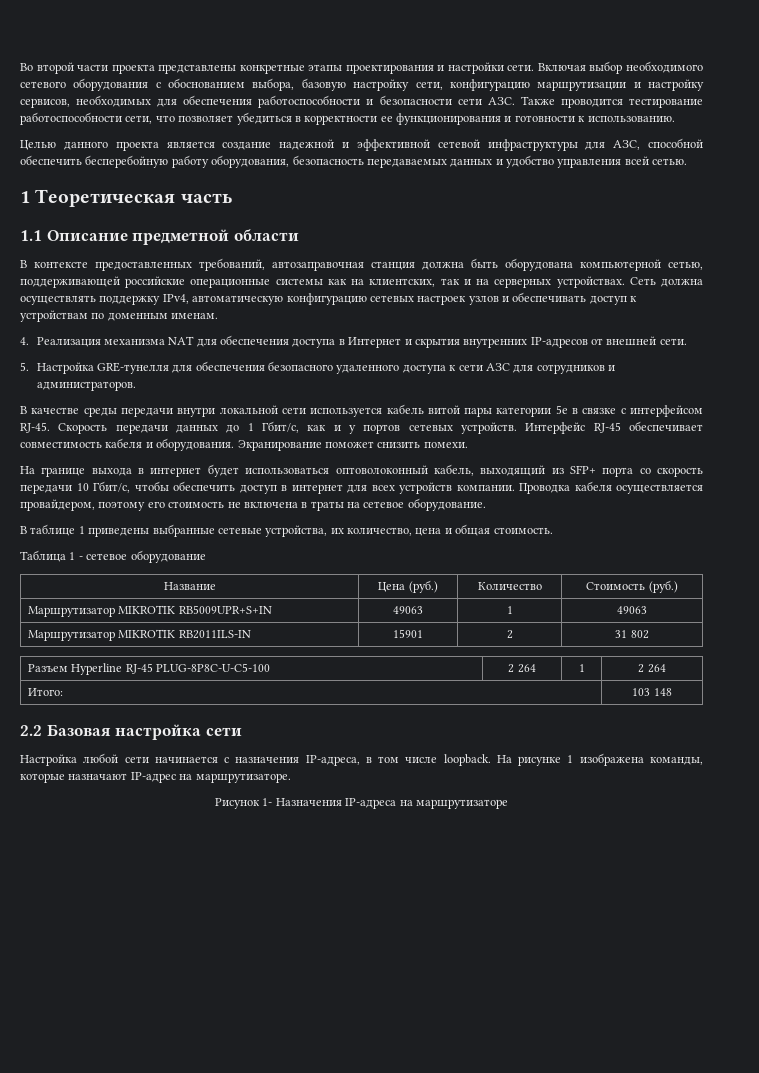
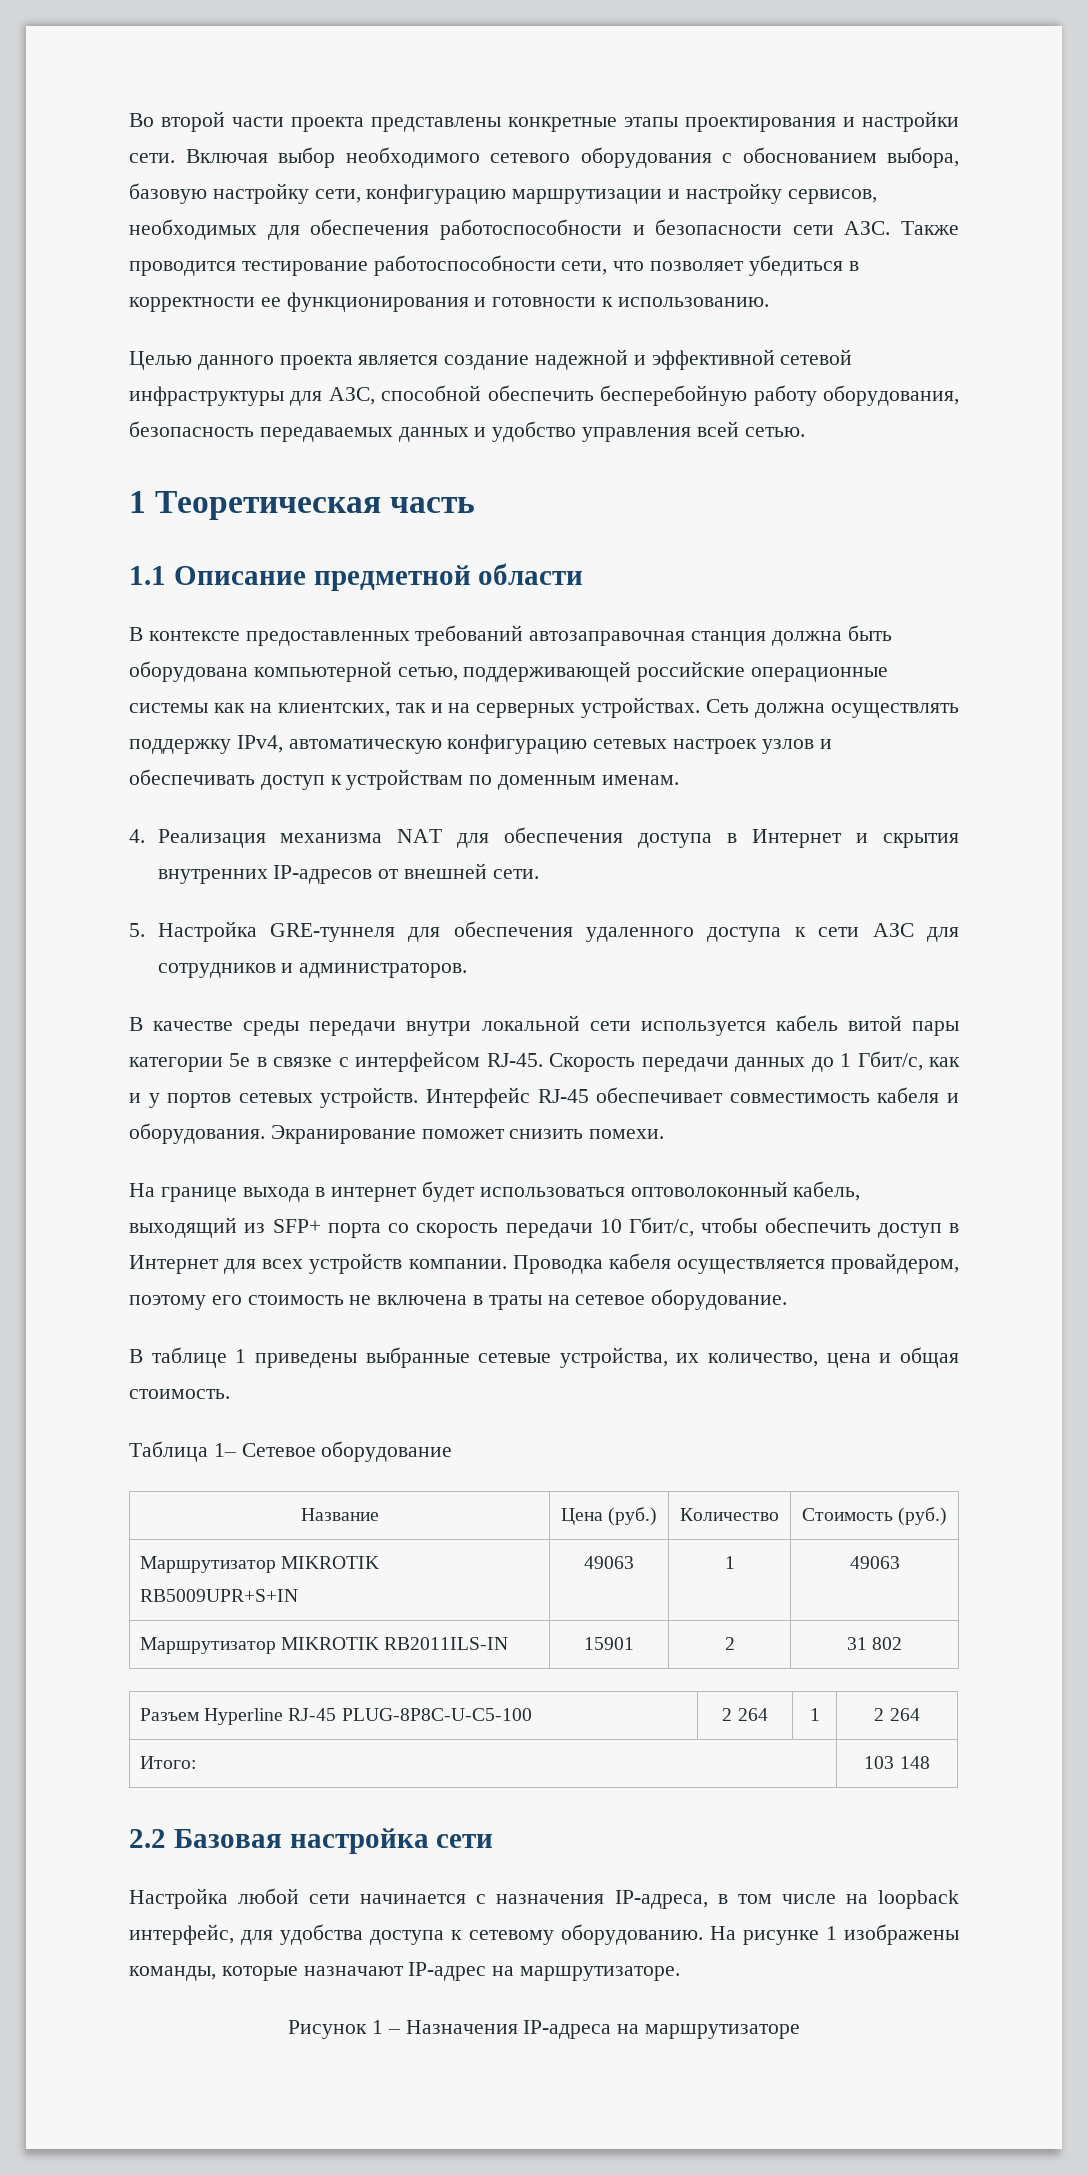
- В контексте предоставленных требований, автозаправочная станция должна быть оборудована компьютерной сетью, поддерживающей российские операционные системы как на клиентских, так и на серверных устройствах.
+ В контексте предоставленных требований автозаправочная станция должна быть оборудована компьютерной сетью, поддерживающей российские операционные системы как на клиентских, так и на серверных устройствах.
- 5. Настройка GRE-тунелля для обеспечения безопасного удаленного доступа к сети АЗС для сотрудников и администраторов.
+ 5. Настройка GRE-туннеля для обеспечения удаленного доступа к сети АЗС для сотрудников и администраторов.
- На границе выхода в интернет будет использоваться оптоволоконный кабель, выходящий из SFP+ порта со скорость передачи 10 Гбит/с, чтобы обеспечить доступ в интернет для всех устройств компании.
+ На границе выхода в интернет будет использоваться оптоволоконный кабель, выходящий из SFP+ порта со скорость передачи 10 Гбит/с, чтобы обеспечить доступ в Интернет для всех устройств компании.
- Таблица 1 - сетевое оборудование
+ Таблица 1– Сетевое оборудование
- Настройка любой сети начинается с назначения IP-адреса, в том числе loopback.
+ Настройка любой сети начинается с назначения IP-адреса, в том числе на loopback интерфейс, для удобства доступа к сетевому оборудованию.
- На рисунке 1 изображена команды, которые назначают IP-адрес на маршрутизаторе.
+ На рисунке 1 изображены команды, которые назначают IP-адрес на маршрутизаторе.
- Рисунок 1- Назначения IP-адреса на маршрутизаторе
+ Рисунок 1 – Назначения IP-адреса на маршрутизаторе

